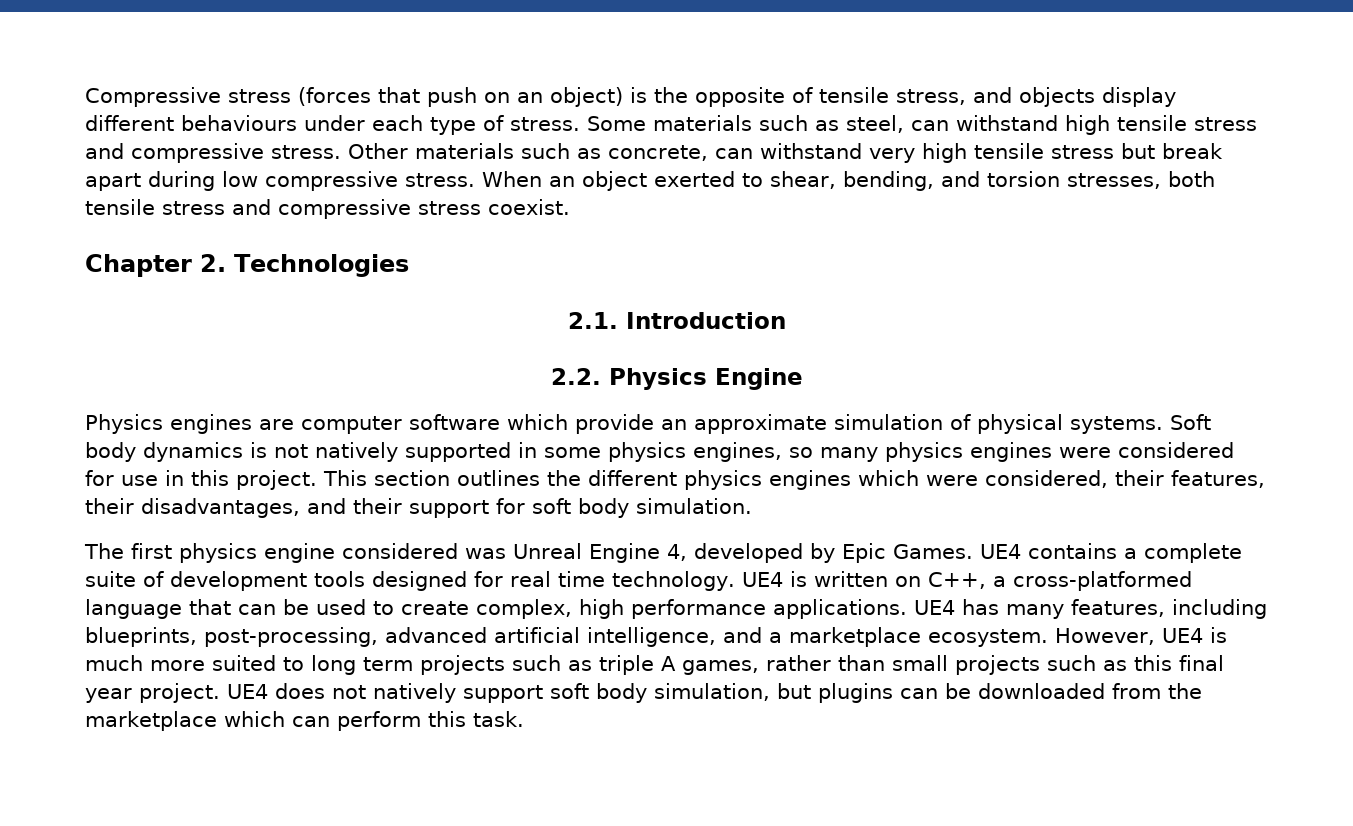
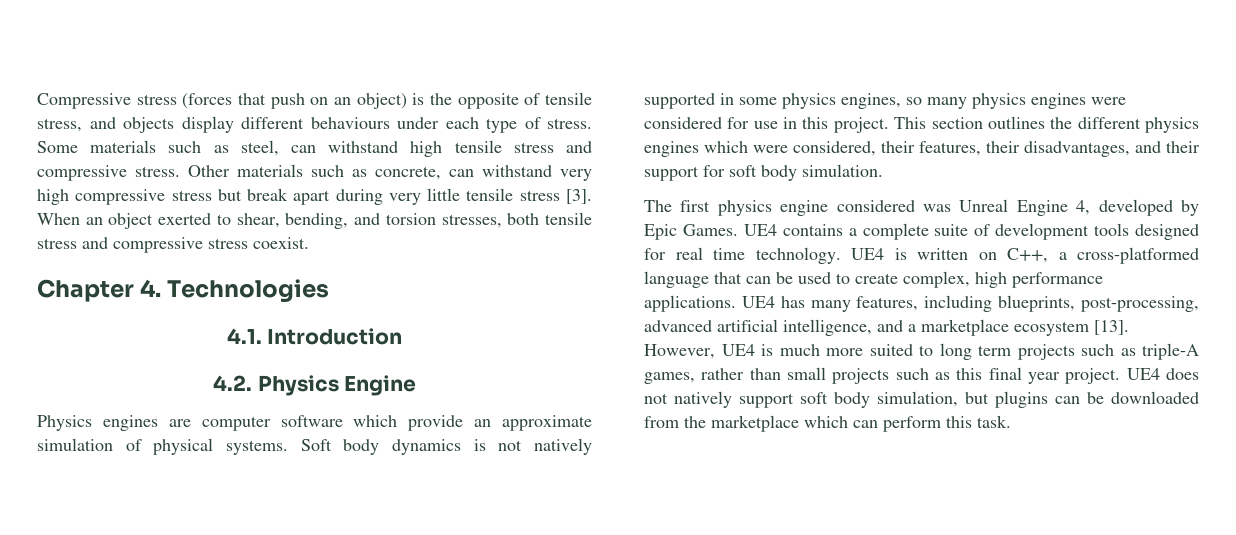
- Other materials such as concrete, can withstand very high tensile stress but break apart during low compressive stress.
+ Other materials such as concrete, can withstand very high compressive stress but break apart during very little tensile stress [3].
- Chapter 2. Technologies
+ Chapter 4. Technologies
- 2.1. Introduction
+ 4.1. Introduction
- 2.2. Physics Engine
+ 4.2. Physics Engine
- UE4 has many features, including blueprints, post-processing, advanced artificial intelligence, and a marketplace ecosystem.
+ UE4 has many features, including blueprints, post-processing, advanced artificial intelligence, and a marketplace ecosystem [13].
- However, UE4 is much more suited to long term projects such as triple A games, rather than small projects such as this final year project.
+ However, UE4 is much more suited to long term projects such as triple-A games, rather than small projects such as this final year project.

